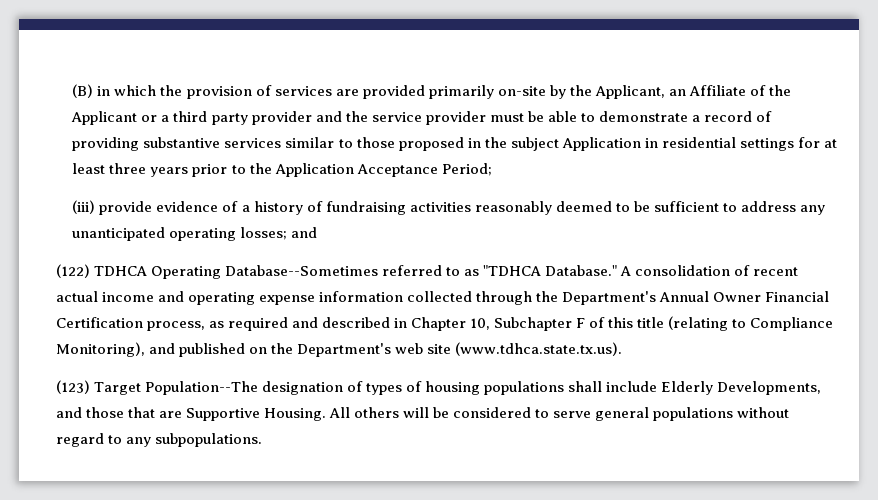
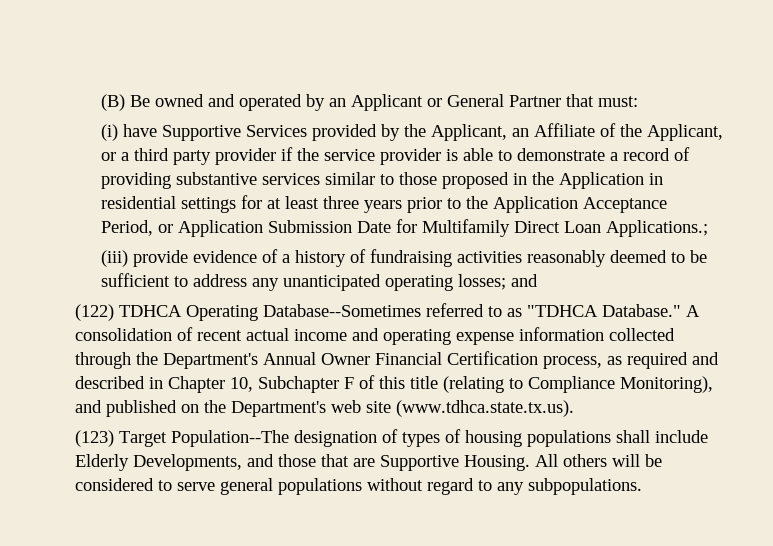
- (B) in which the provision of services are provided primarily on-site by the Applicant, an Affiliate of the Applicant or a third party provider and the service provider must be able to demonstrate a record of providing substantive services similar to those proposed in the subject Application in residential settings for at least three years prior to the Application Acceptance Period;
+ (B) Be owned and operated by an Applicant or General Partner that must:
+ (i) have Supportive Services provided by the Applicant, an Affiliate of the Applicant, or a third party provider if the service provider is able to demonstrate a record of providing substantive services similar to those proposed in the Application in residential settings for at least three years prior to the Application Acceptance Period, or Application Submission Date for Multifamily Direct Loan Applications.;

